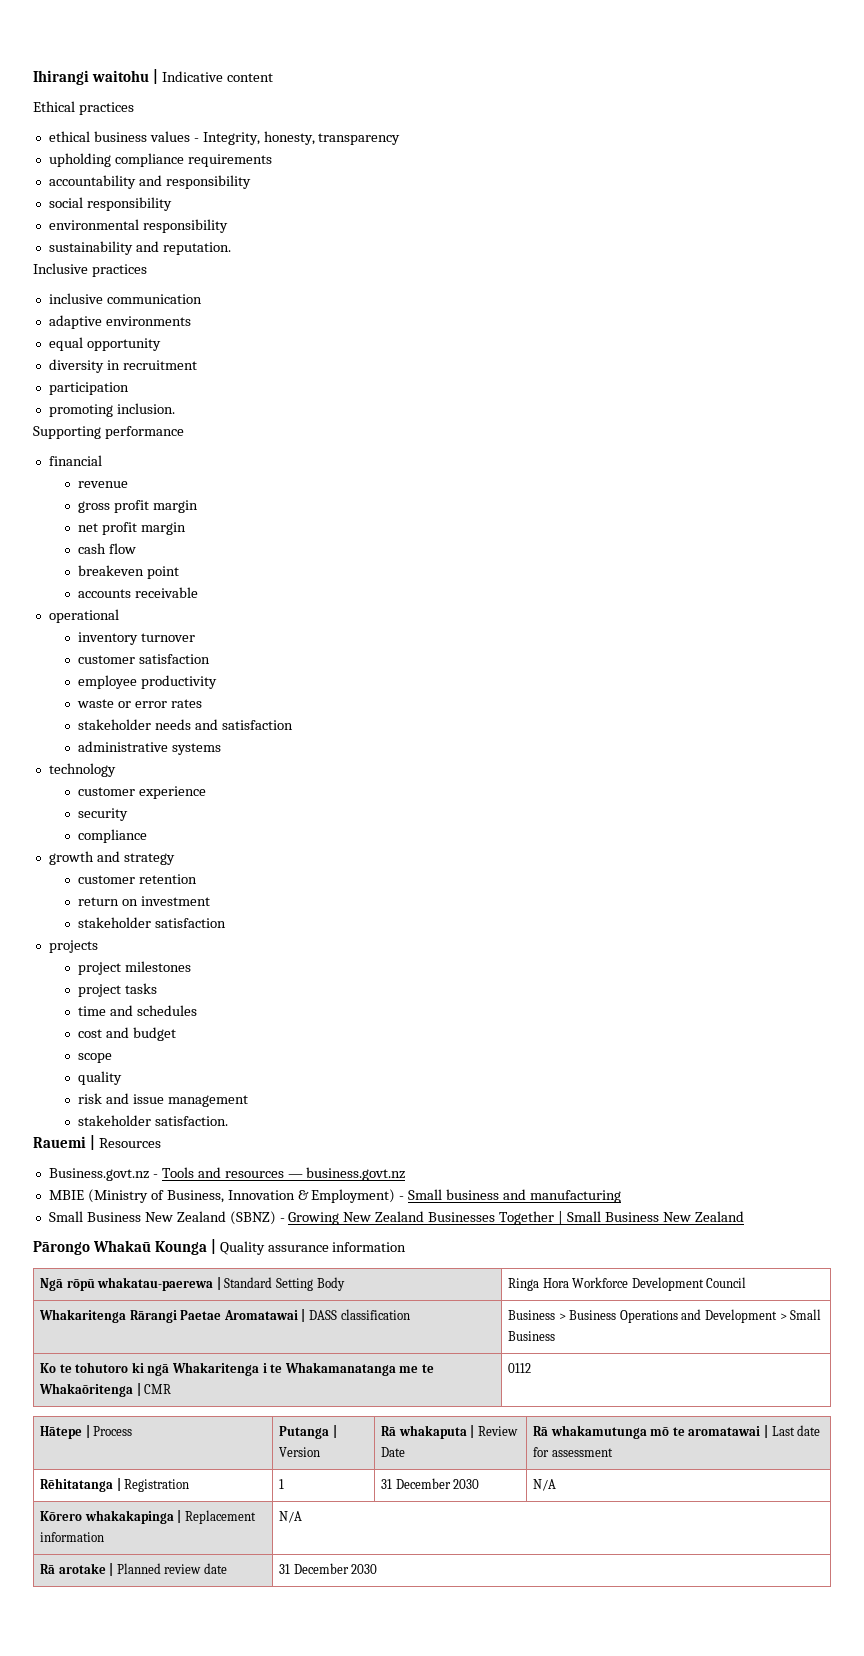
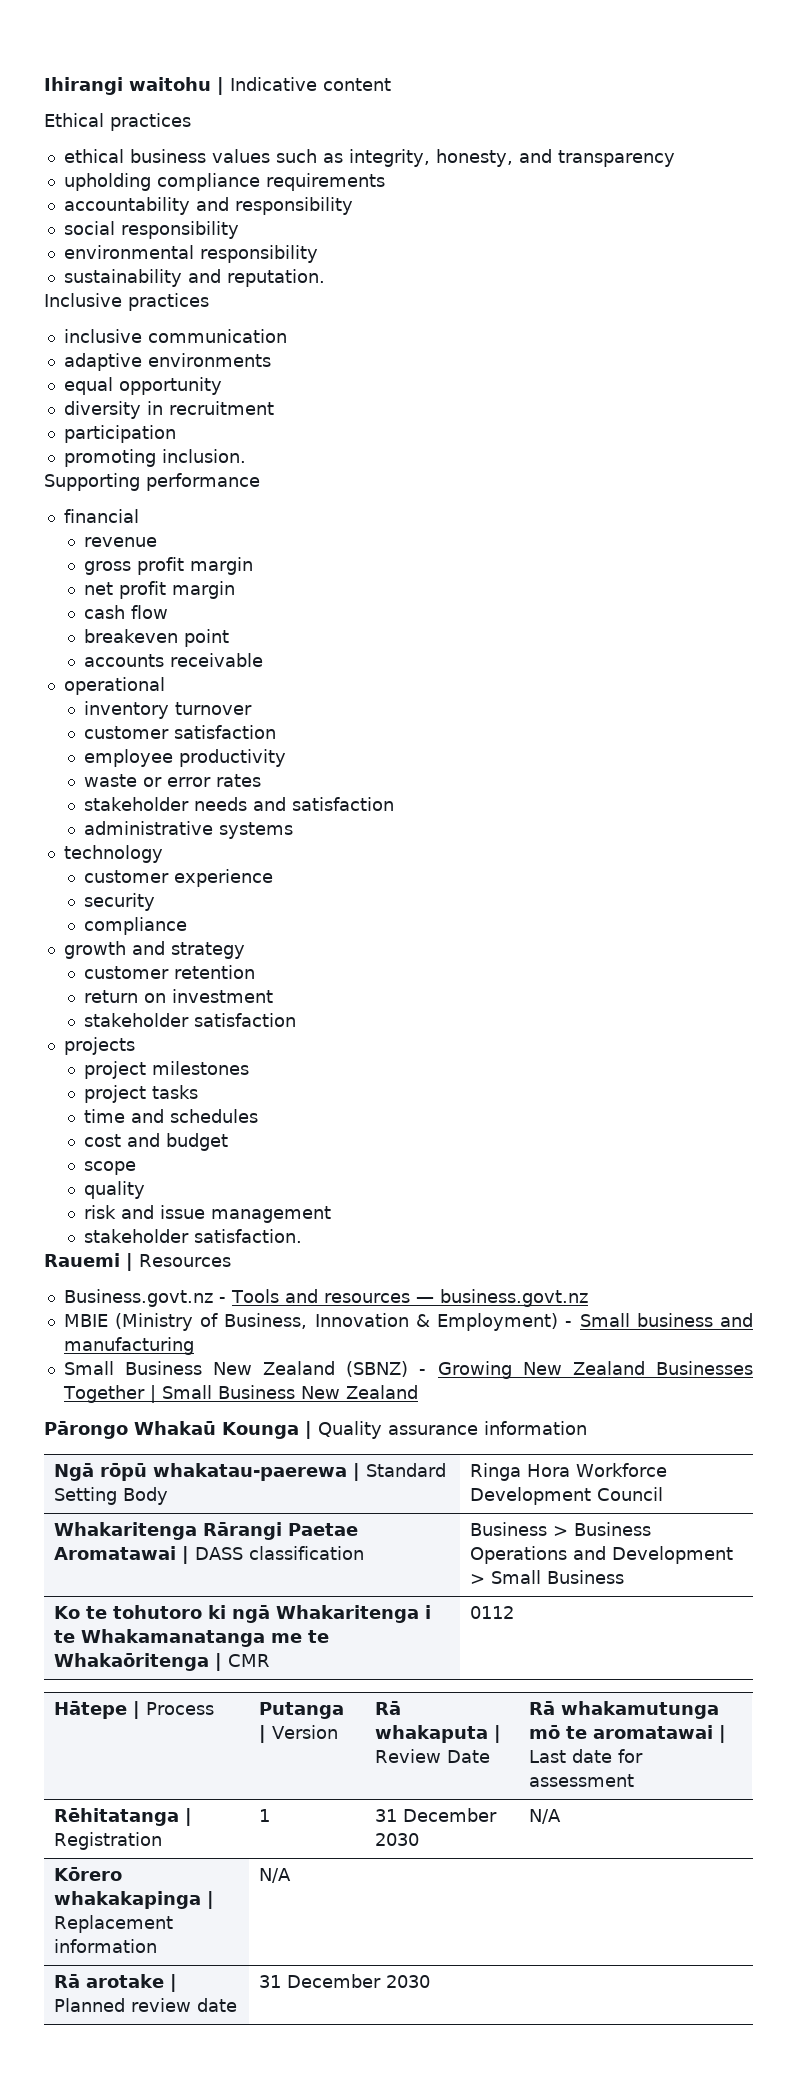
- ethical business values - Integrity, honesty, transparency
+ ethical business values such as integrity, honesty, and transparency

